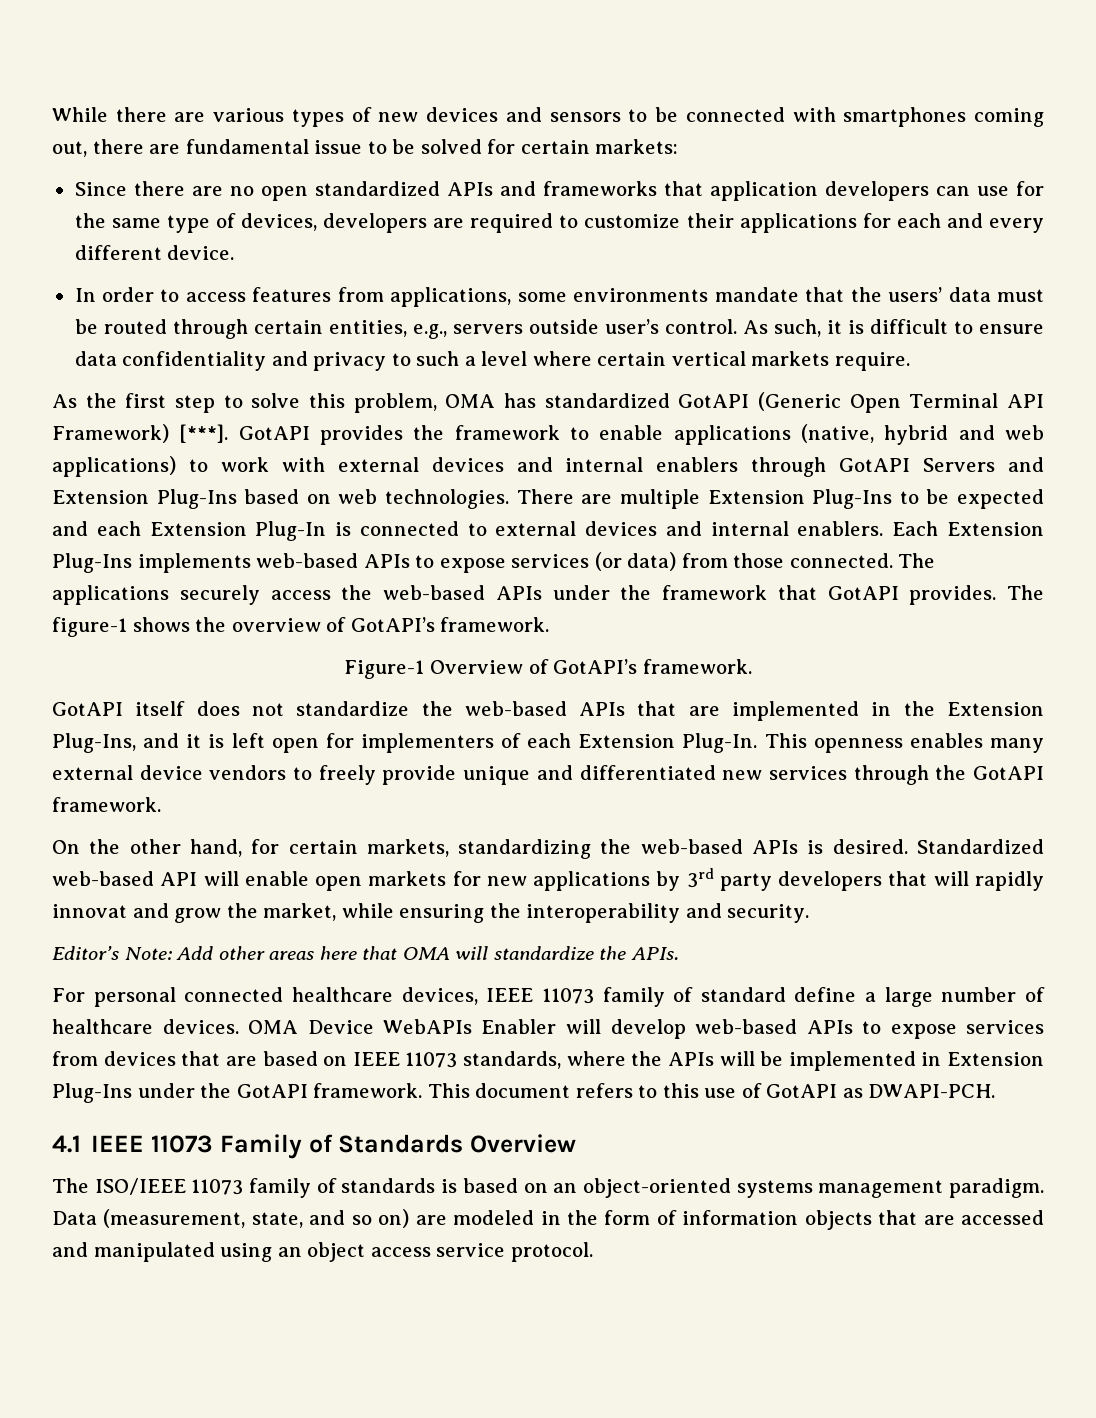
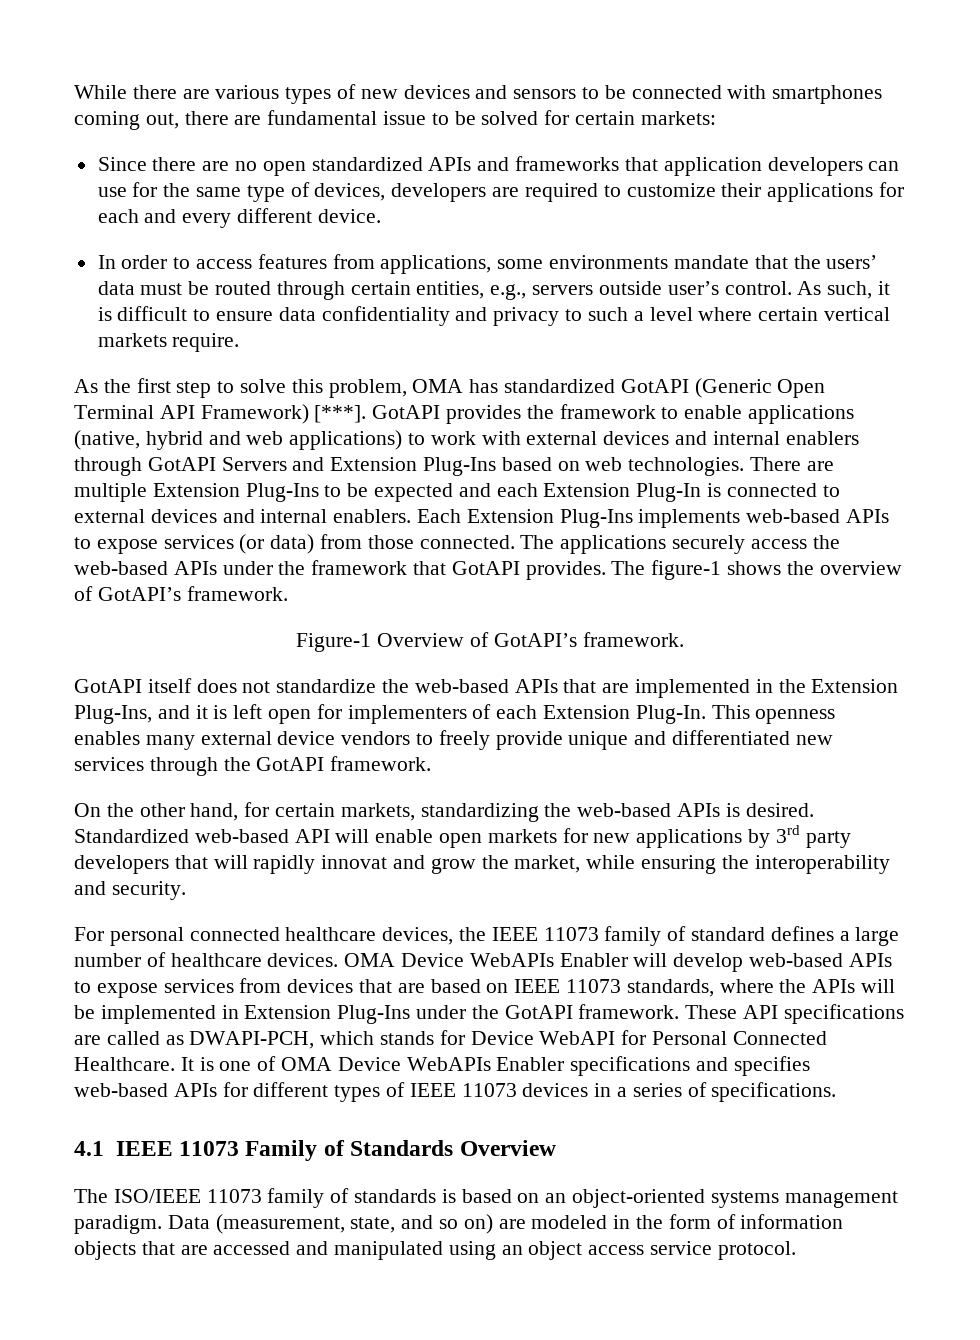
- Editor’s Note: Add other areas here that OMA will standardize the APIs.
- For personal connected healthcare devices, IEEE 11073 family of standard define a large number of healthcare devices.
+ For personal connected healthcare devices, the IEEE 11073 family of standard defines a large number of healthcare devices.
- This document refers to this use of GotAPI as DWAPI-PCH.
+ These API specifications are called as DWAPI-PCH, which stands for Device WebAPI for Personal Connected Healthcare. It is one of OMA Device WebAPIs Enabler specifications and specifies web-based APIs for different types of IEEE 11073 devices in a series of specifications.

